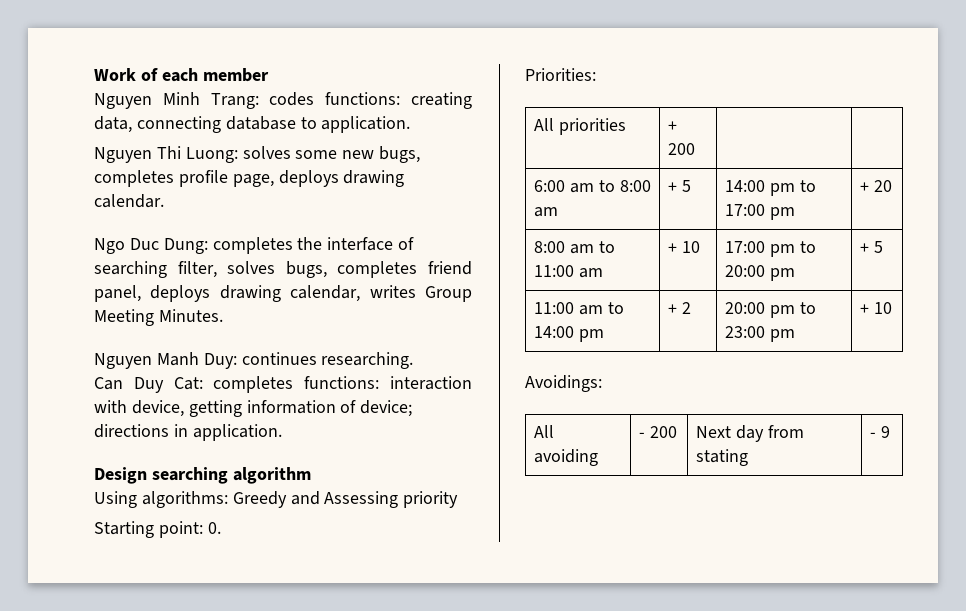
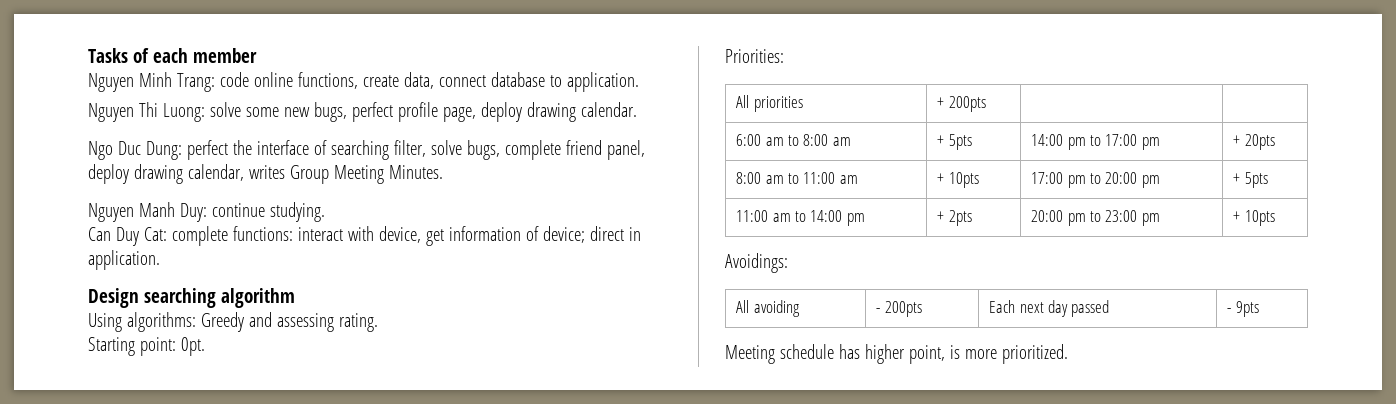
- Work of each member
+ Tasks of each member
- Nguyen Minh Trang: codes functions: creating data, connecting database to application.
+ Nguyen Minh Trang: code online functions, create data, connect database to application.
- Nguyen Thi Luong: solves some new bugs, completes profile page, deploys drawing calendar.
+ Nguyen Thi Luong: solve some new bugs, perfect profile page, deploy drawing calendar.
- Ngo Duc Dung: completes the interface of searching filter, solves bugs, completes friend panel, deploys drawing calendar, writes Group Meeting Minutes.
+ Ngo Duc Dung: perfect the interface of searching filter, solve bugs, complete friend panel, deploy drawing calendar, writes Group Meeting Minutes.
- Nguyen Manh Duy: continues researching.
+ Nguyen Manh Duy: continue studying.
- Can Duy Cat: completes functions: interaction with device, getting information of device; directions in application.
+ Can Duy Cat: complete functions: interact with device, get information of device; direct in application.
- Using algorithms: Greedy and Assessing priority
+ Using algorithms: Greedy and assessing rating.
- Starting point: 0.
+ Starting point: 0pt.
- All priorities | + 200 | |
+ All priorities | + 200pts | |
- 6:00 am to 8:00 am | + 5 | 14:00 pm to 17:00 pm | + 20
+ 6:00 am to 8:00 am | + 5pts | 14:00 pm to 17:00 pm | + 20pts
- 8:00 am to 11:00 am | + 10 | 17:00 pm to 20:00 pm | + 5
+ 8:00 am to 11:00 am | + 10pts | 17:00 pm to 20:00 pm | + 5pts
- 11:00 am to 14:00 pm | + 2 | 20:00 pm to 23:00 pm | + 10
+ 11:00 am to 14:00 pm | + 2pts | 20:00 pm to 23:00 pm | + 10pts
- All avoiding | - 200 | Next day from stating | - 9
+ All avoiding | - 200pts | Each next day passed | - 9pts
+ Meeting schedule has higher point, is more prioritized.

